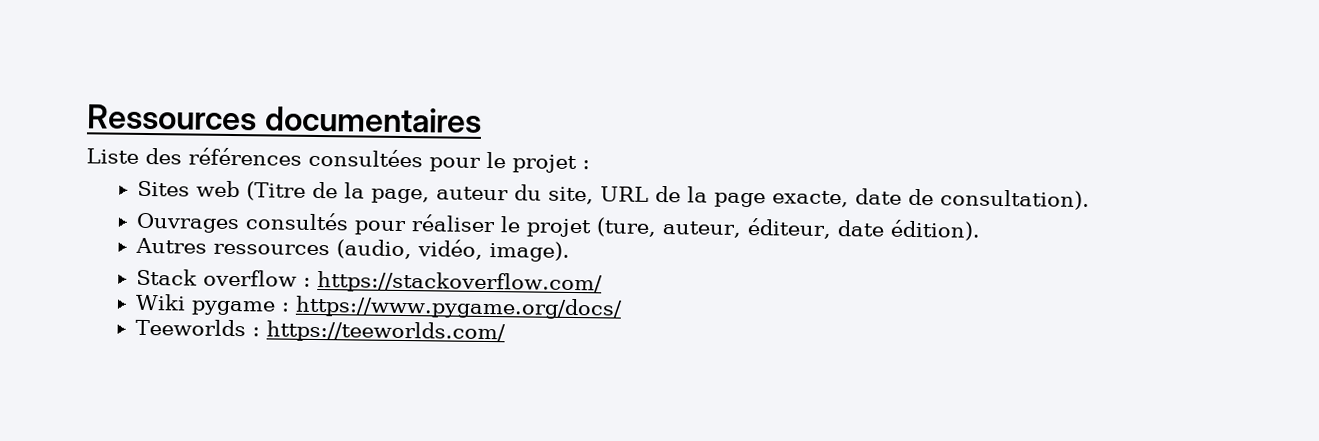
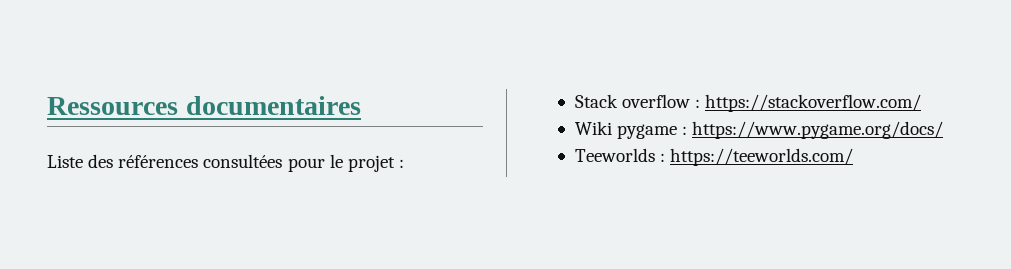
- Sites web (Titre de la page, auteur du site, URL de la page exacte, date de consultation).
- Ouvrages consultés pour réaliser le projet (ture, auteur, éditeur, date édition).
- Autres ressources (audio, vidéo, image).

